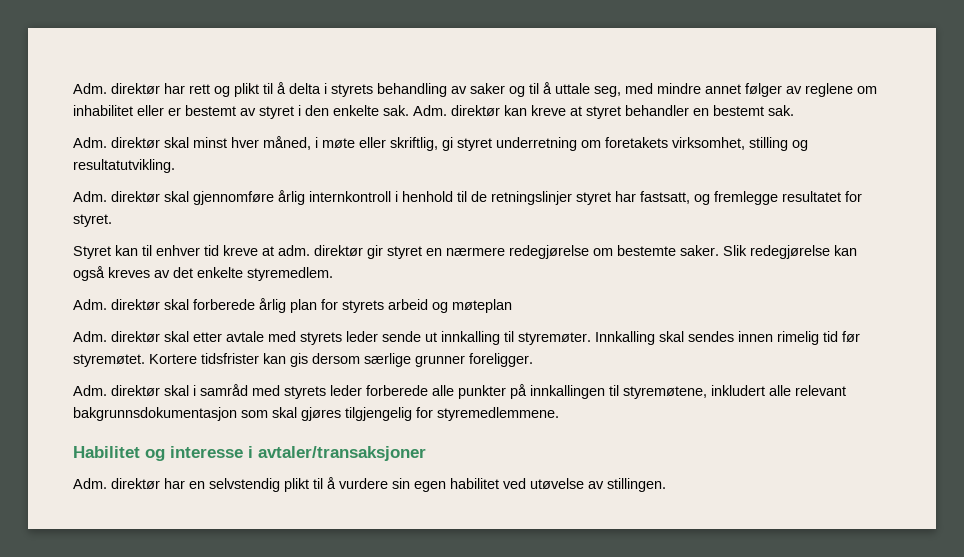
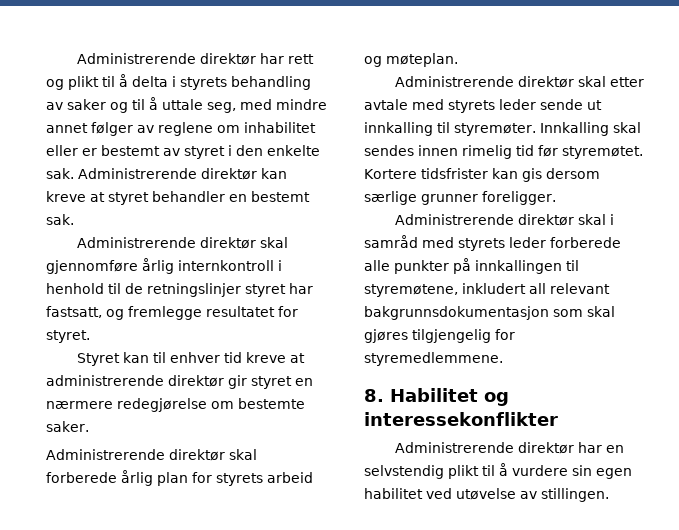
- Adm. direktør har rett og plikt til å delta i styrets behandling av saker og til å uttale seg, med mindre annet følger av reglene om inhabilitet eller er bestemt av styret i den enkelte sak.
+ Administrerende direktør har rett og plikt til å delta i styrets behandling av saker og til å uttale seg, med mindre annet følger av reglene om inhabilitet eller er bestemt av styret i den enkelte sak.
- Adm. direktør kan kreve at styret behandler en bestemt sak.
+ Administrerende direktør kan kreve at styret behandler en bestemt sak.
- Adm. direktør skal minst hver måned, i møte eller skriftlig, gi styret underretning om foretakets virksomhet, stilling og resultatutvikling.
- Adm. direktør skal gjennomføre årlig internkontroll i henhold til de retningslinjer styret har fastsatt, og fremlegge resultatet for styret.
+ Administrerende direktør skal gjennomføre årlig internkontroll i henhold til de retningslinjer styret har fastsatt, og fremlegge resultatet for styret.
- Styret kan til enhver tid kreve at adm. direktør gir styret en nærmere redegjørelse om bestemte saker. Slik redegjørelse kan også kreves av det enkelte styremedlem.
- Adm. direktør skal forberede årlig plan for styrets arbeid og møteplan
- Adm. direktør skal etter avtale med styrets leder sende ut innkalling til styremøter.
+ Styret kan til enhver tid kreve at administrerende direktør gir styret en nærmere redegjørelse om bestemte saker.
+ Administrerende direktør skal forberede årlig plan for styrets arbeid og møteplan.
+ Administrerende direktør skal etter avtale med styrets leder sende ut innkalling til styremøter.
- Adm. direktør skal i samråd med styrets leder forberede alle punkter på innkallingen til styremøtene, inkludert alle relevant bakgrunnsdokumentasjon som skal gjøres tilgjengelig for styremedlemmene.
+ Administrerende direktør skal i samråd med styrets leder forberede alle punkter på innkallingen til styremøtene, inkludert all relevant bakgrunnsdokumentasjon som skal gjøres tilgjengelig for styremedlemmene.
- Habilitet og interesse i avtaler/transaksjoner
- Adm. direktør har en selvstendig plikt til å vurdere sin egen habilitet ved utøvelse av stillingen.
+ 8. Habilitet og interessekonflikter
+ Administrerende direktør har en selvstendig plikt til å vurdere sin egen habilitet ved utøvelse av stillingen.

